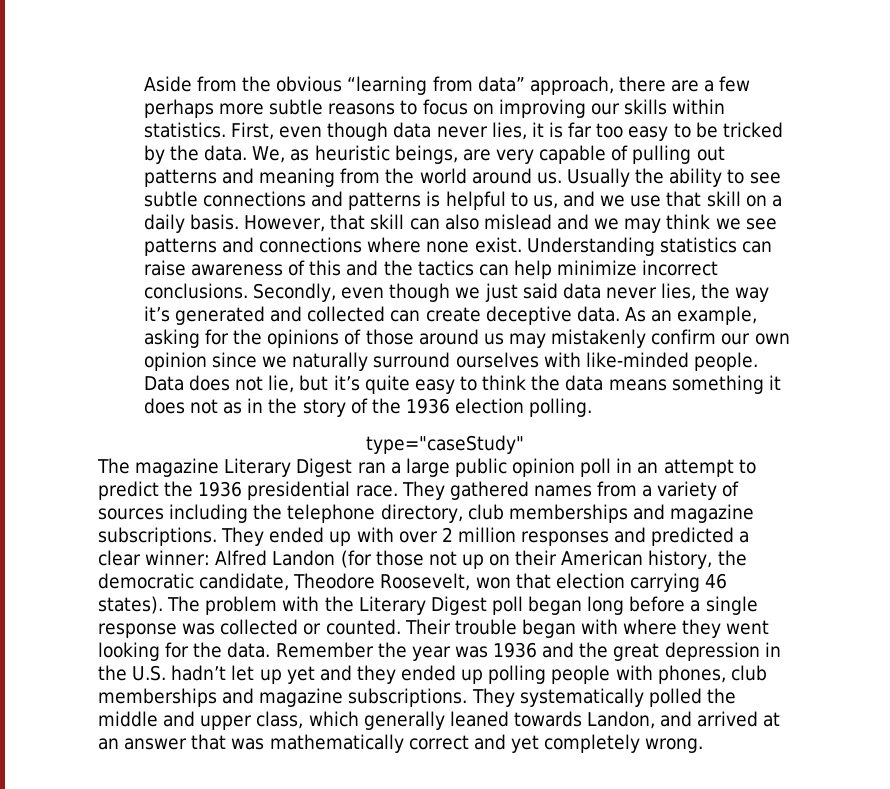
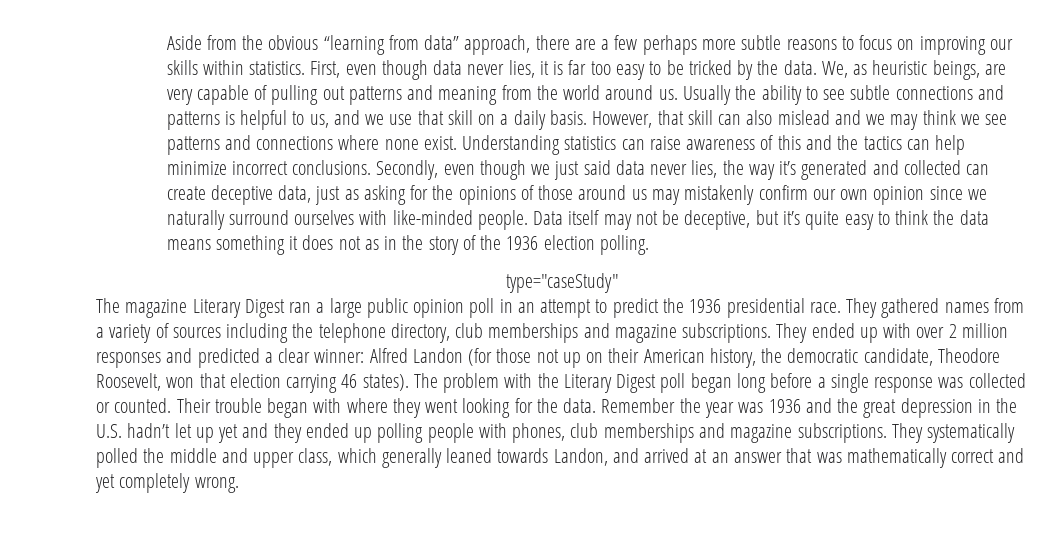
- Secondly, even though we just said data never lies, the way it’s generated and collected can create deceptive data. As an example, asking for the opinions of those around us may mistakenly confirm our own opinion since we naturally surround ourselves with like-minded people.
+ Secondly, even though we just said data never lies, the way it’s generated and collected can create deceptive data, just as asking for the opinions of those around us may mistakenly confirm our own opinion since we naturally surround ourselves with like-minded people.
- Data does not lie, but it’s quite easy to think the data means something it does not as in the story of the 1936 election polling.
+ Data itself may not be deceptive, but it’s quite easy to think the data means something it does not as in the story of the 1936 election polling.

